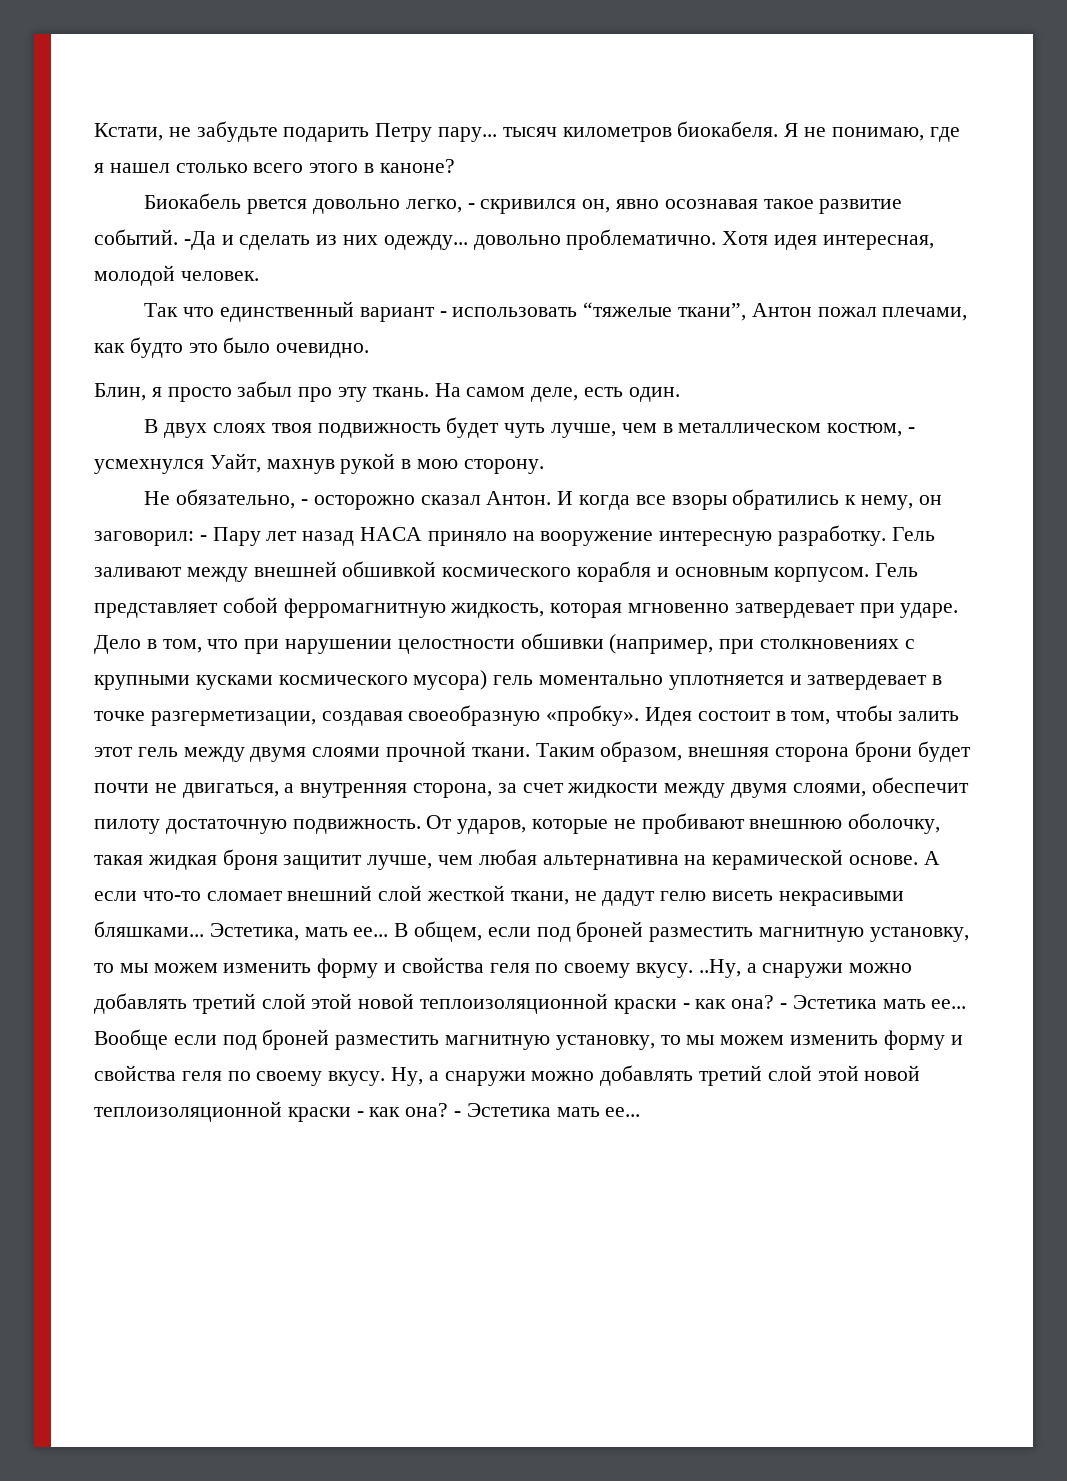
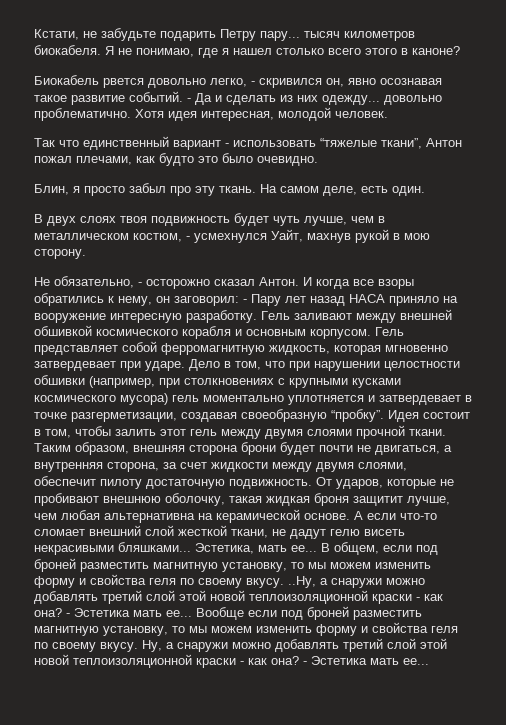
- -Да и сделать из них одежду... довольно проблематично.
+ - Да и сделать из них одежду... довольно проблематично.
- Дело в том, что при нарушении целостности обшивки (например, при столкновениях с крупными кусками космического мусора) гель моментально уплотняется и затвердевает в точке разгерметизации, создавая своеобразную «пробку».
+ Дело в том, что при нарушении целостности обшивки (например, при столкновениях с крупными кусками космического мусора) гель моментально уплотняется и затвердевает в точке разгерметизации, создавая своеобразную “пробку”.

